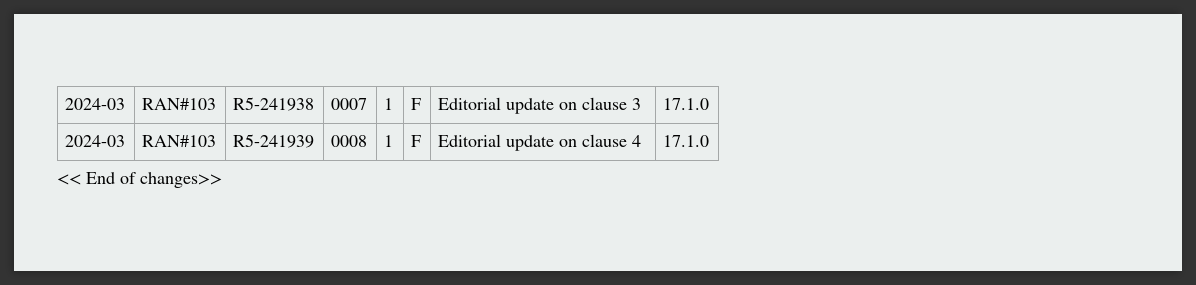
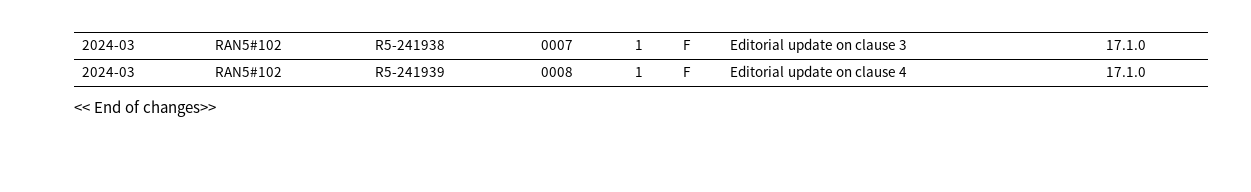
- 2024-03 | RAN#103 | R5-241938 | 0007 | 1 | F | Editorial update on clause 3 | 17.1.0
+ 2024-03 | RAN5#102 | R5-241938 | 0007 | 1 | F | Editorial update on clause 3 | 17.1.0
- 2024-03 | RAN#103 | R5-241939 | 0008 | 1 | F | Editorial update on clause 4 | 17.1.0
+ 2024-03 | RAN5#102 | R5-241939 | 0008 | 1 | F | Editorial update on clause 4 | 17.1.0

